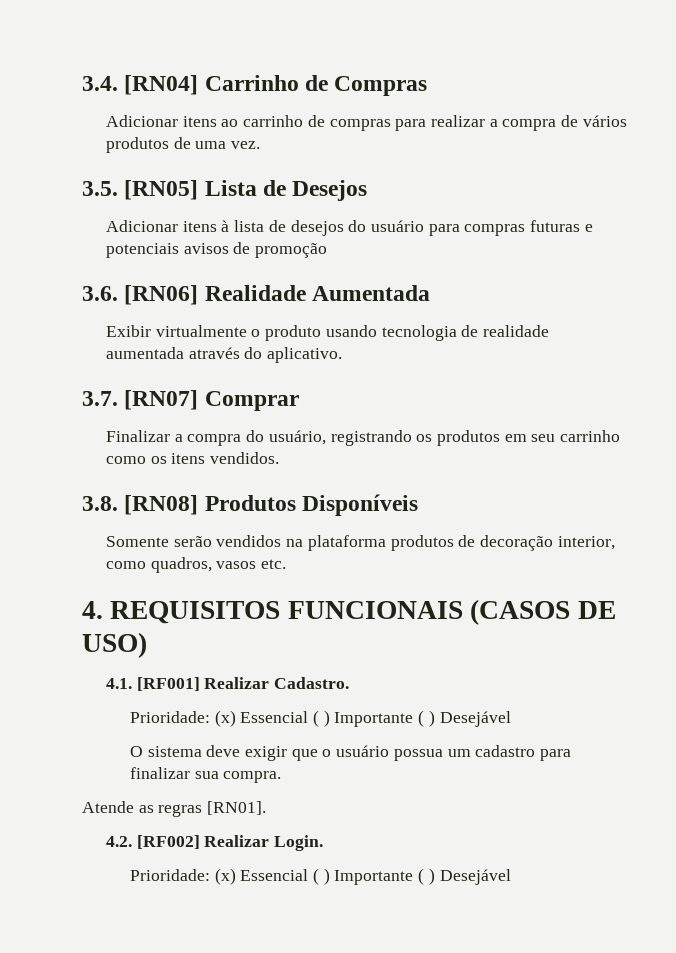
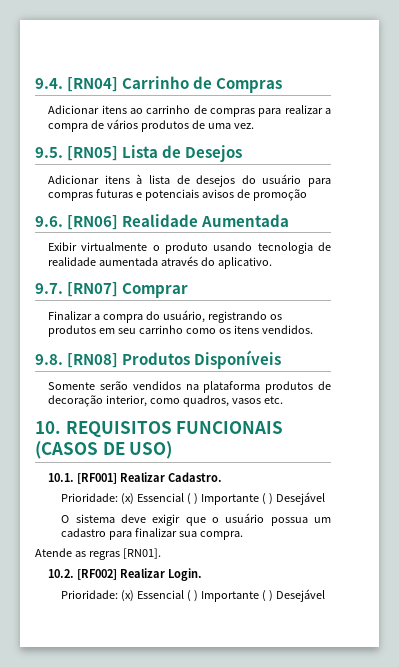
- 3.4. [RN04] Carrinho de Compras
+ 9.4. [RN04] Carrinho de Compras
- 3.5. [RN05] Lista de Desejos
+ 9.5. [RN05] Lista de Desejos
- 3.6. [RN06] Realidade Aumentada
+ 9.6. [RN06] Realidade Aumentada
- 3.7. [RN07] Comprar
+ 9.7. [RN07] Comprar
- 3.8. [RN08] Produtos Disponíveis
+ 9.8. [RN08] Produtos Disponíveis
- 4. REQUISITOS FUNCIONAIS (CASOS DE USO)
+ 10. REQUISITOS FUNCIONAIS (CASOS DE USO)
- 4.1. [RF001] Realizar Cadastro.
+ 10.1. [RF001] Realizar Cadastro.
- 4.2. [RF002] Realizar Login.
+ 10.2. [RF002] Realizar Login.

